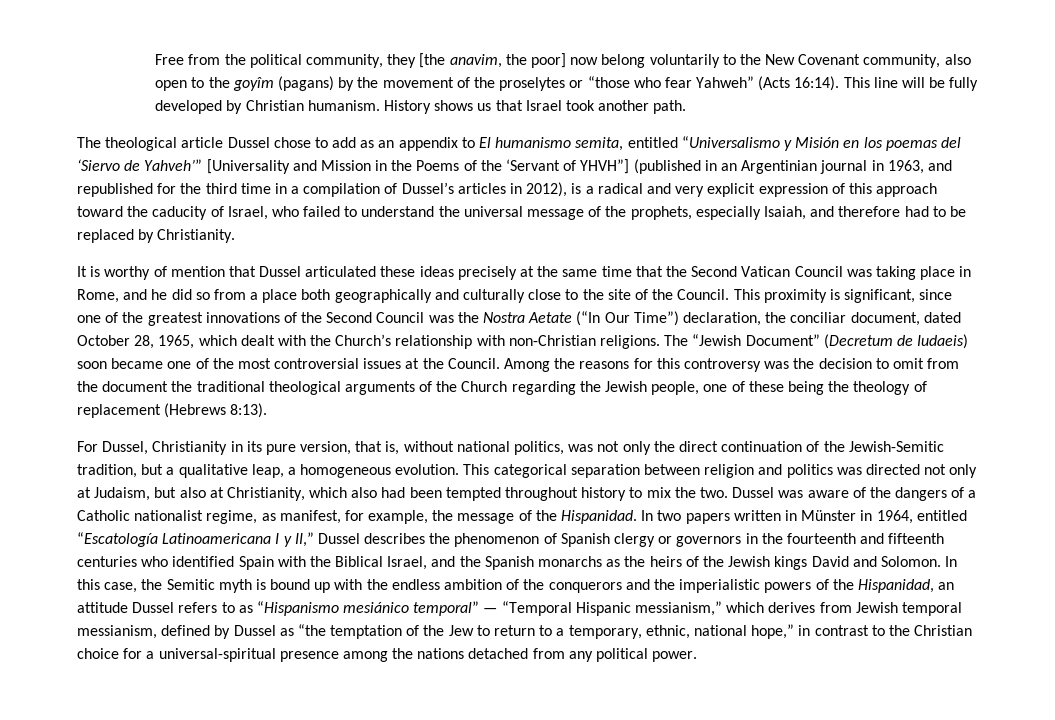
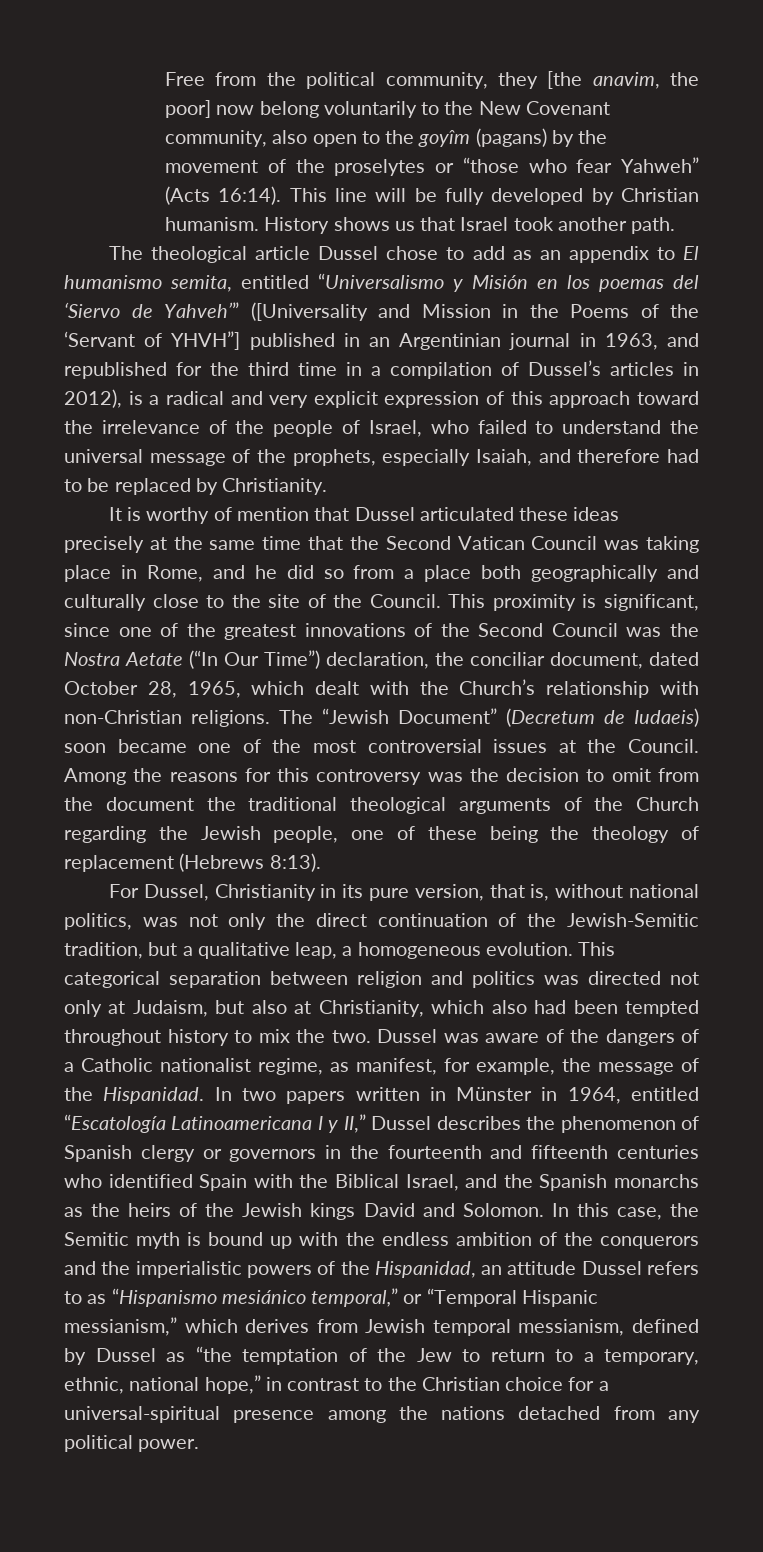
- The theological article Dussel chose to add as an appendix to El humanismo semita, entitled “Universalismo y Misión en los poemas del ‘Siervo de Yahveh’” [Universality and Mission in the Poems of the ‘Servant of YHVH”] (published in an Argentinian journal in 1963, and republished for the third time in a compilation of Dussel’s articles in 2012), is a radical and very explicit expression of this approach toward the caducity of Israel, who failed to understand the universal message of the prophets, especially Isaiah, and therefore had to be replaced by Christianity.
+ The theological article Dussel chose to add as an appendix to El humanismo semita, entitled “Universalismo y Misión en los poemas del ‘Siervo de Yahveh’” ([Universality and Mission in the Poems of the ‘Servant of YHVH”] published in an Argentinian journal in 1963, and republished for the third time in a compilation of Dussel’s articles in 2012), is a radical and very explicit expression of this approach toward the irrelevance of the people of Israel, who failed to understand the universal message of the prophets, especially Isaiah, and therefore had to be replaced by Christianity.
- In this case, the Semitic myth is bound up with the endless ambition of the conquerors and the imperialistic powers of the Hispanidad, an attitude Dussel refers to as “Hispanismo mesiánico temporal” — “Temporal Hispanic messianism,” which derives from Jewish temporal messianism, defined by Dussel as “the temptation of the Jew to return to a temporary, ethnic, national hope,” in contrast to the Christian choice for a universal-spiritual presence among the nations detached from any political power.
+ In this case, the Semitic myth is bound up with the endless ambition of the conquerors and the imperialistic powers of the Hispanidad, an attitude Dussel refers to as “Hispanismo mesiánico temporal,” or “Temporal Hispanic messianism,” which derives from Jewish temporal messianism, defined by Dussel as “the temptation of the Jew to return to a temporary, ethnic, national hope,” in contrast to the Christian choice for a universal-spiritual presence among the nations detached from any political power.

